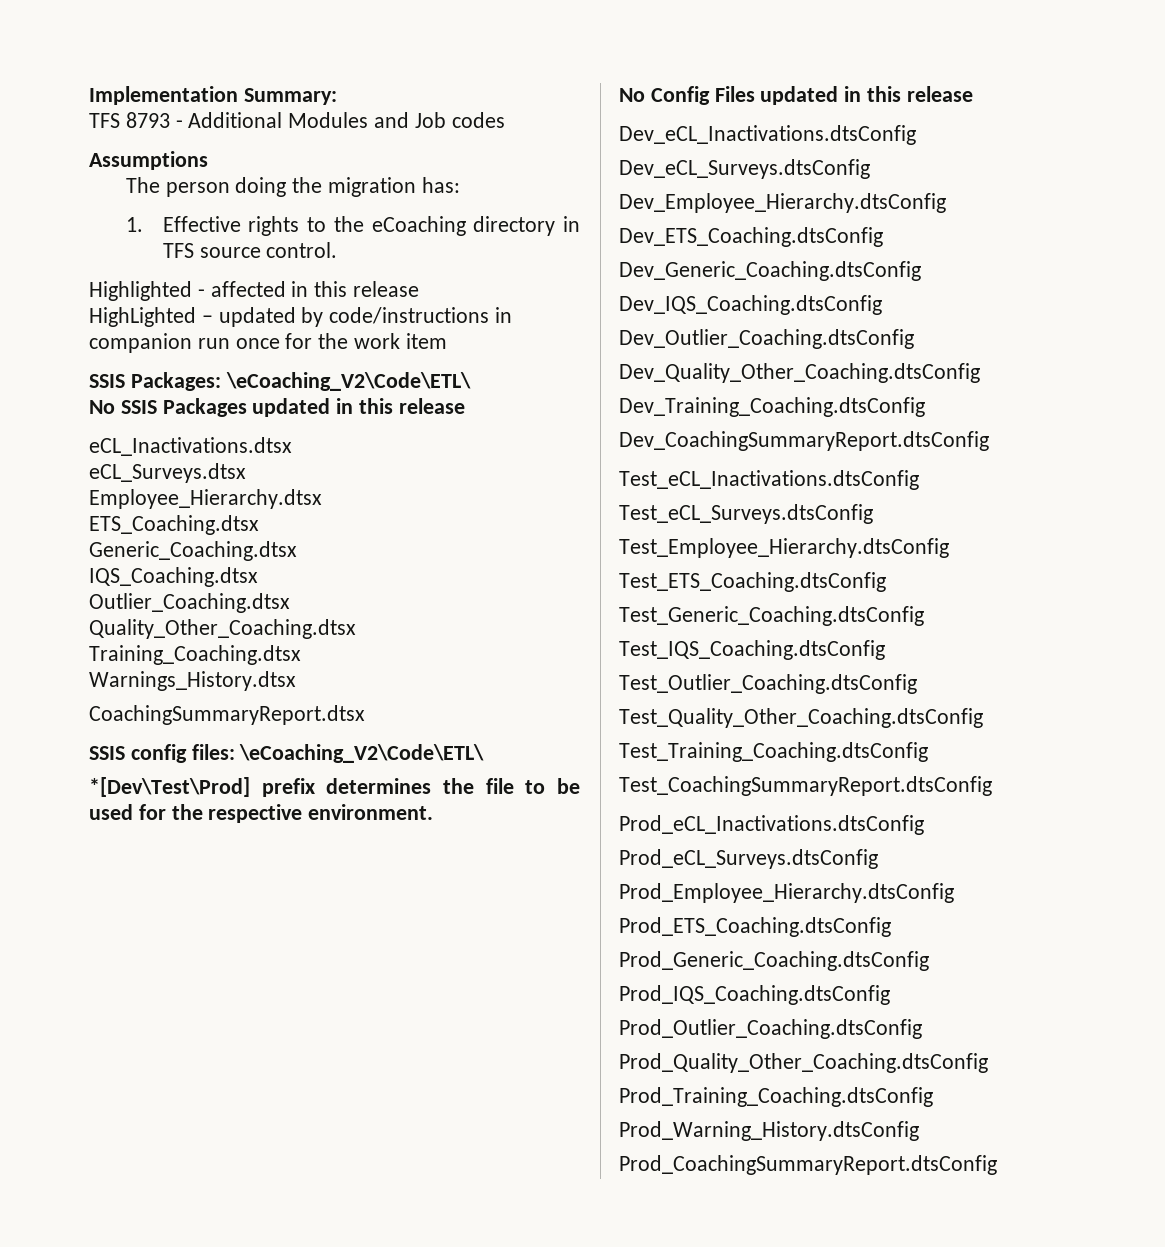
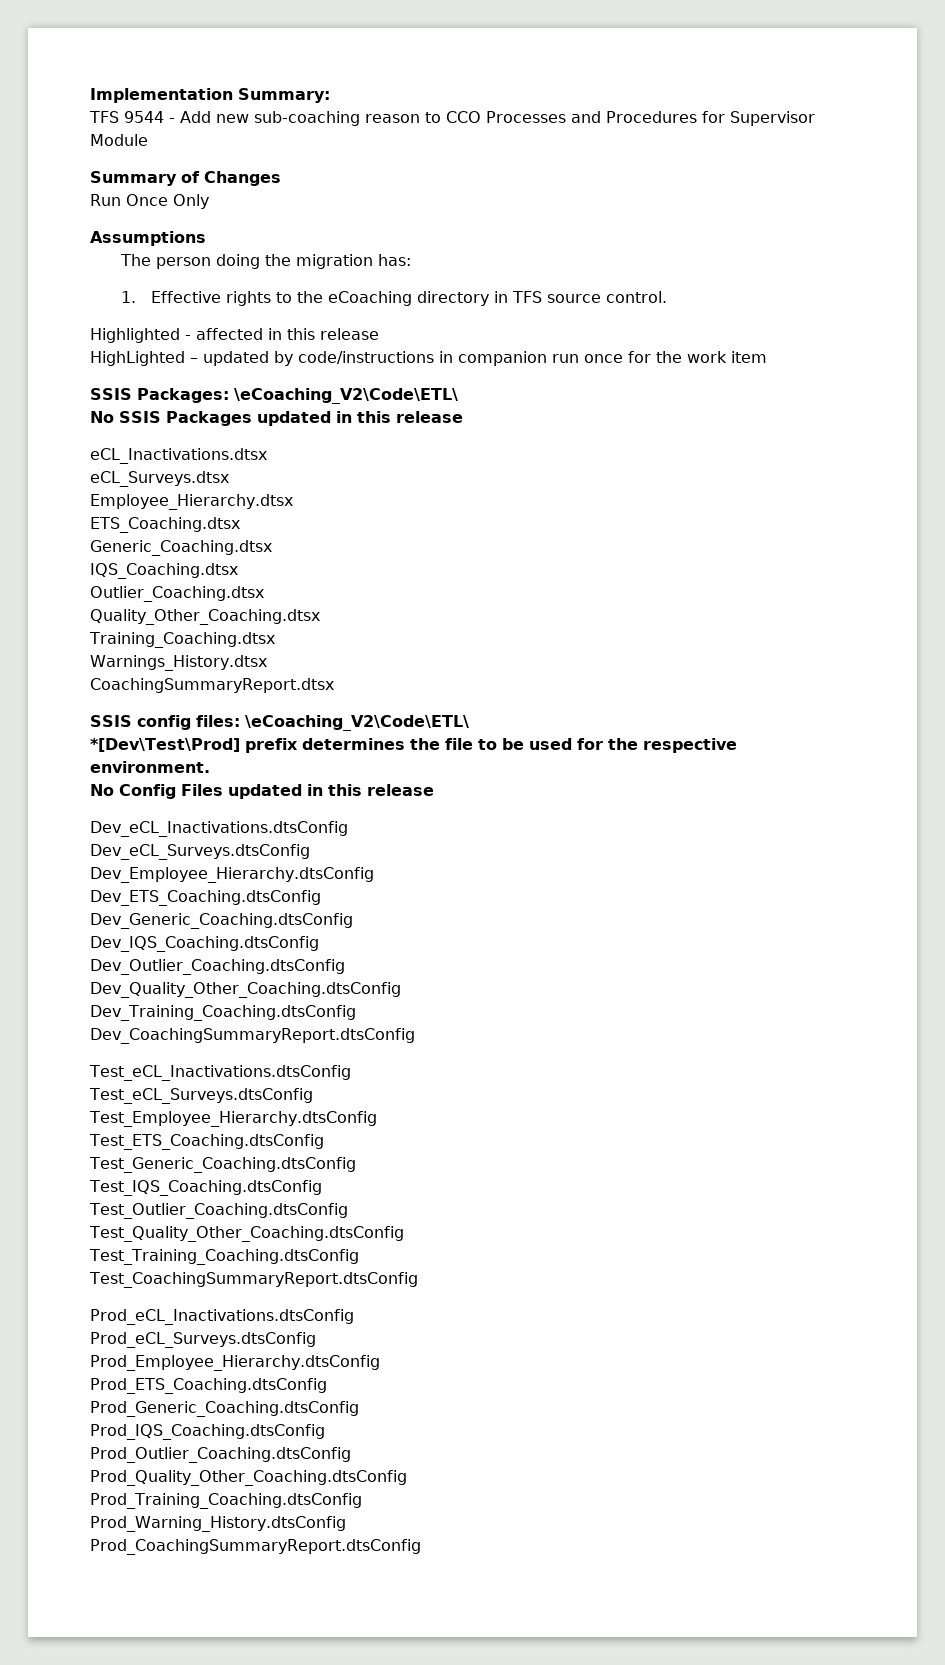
- TFS 8793 - Additional Modules and Job codes
+ TFS 9544 - Add new sub-coaching reason to CCO Processes and Procedures for Supervisor Module
+ Summary of Changes
+ Run Once Only

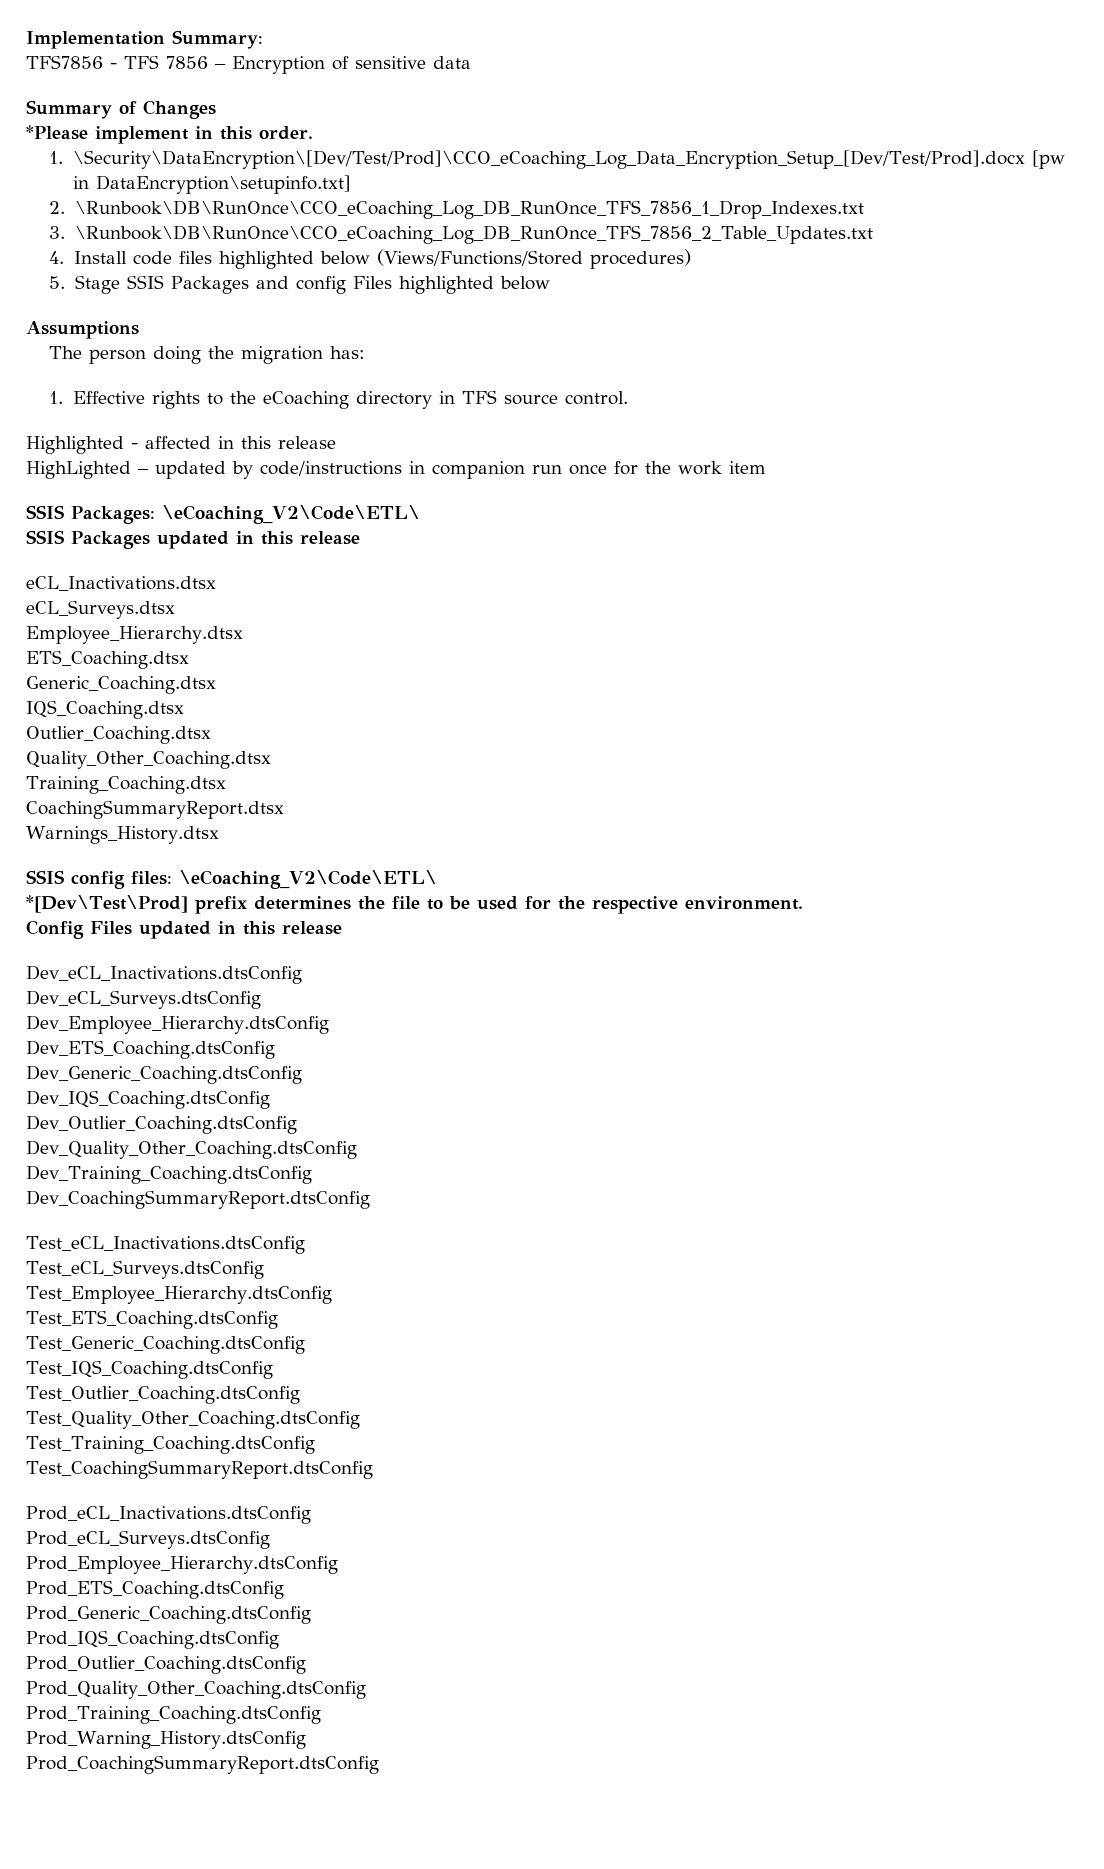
- TFS 9544 - Add new sub-coaching reason to CCO Processes and Procedures for Supervisor Module
+ TFS7856 - TFS 7856 – Encryption of sensitive data
  Summary of Changes
- Run Once Only
+ *Please implement in this order.
+ 1. \Security\DataEncryption\[Dev/Test/Prod]\CCO_eCoaching_Log_Data_Encryption_Setup_[Dev/Test/Prod].docx [pw in DataEncryption\setupinfo.txt]
+ 2. \Runbook\DB\RunOnce\CCO_eCoaching_Log_DB_RunOnce_TFS_7856_1_Drop_Indexes.txt
+ 3. \Runbook\DB\RunOnce\CCO_eCoaching_Log_DB_RunOnce_TFS_7856_2_Table_Updates.txt
+ 4. Install code files highlighted below (Views/Functions/Stored procedures)
+ 5. Stage SSIS Packages and config Files highlighted below
- No SSIS Packages updated in this release
+ SSIS Packages updated in this release
+ CoachingSummaryReport.dtsx
- CoachingSummaryReport.dtsx
- No Config Files updated in this release
+ Config Files updated in this release

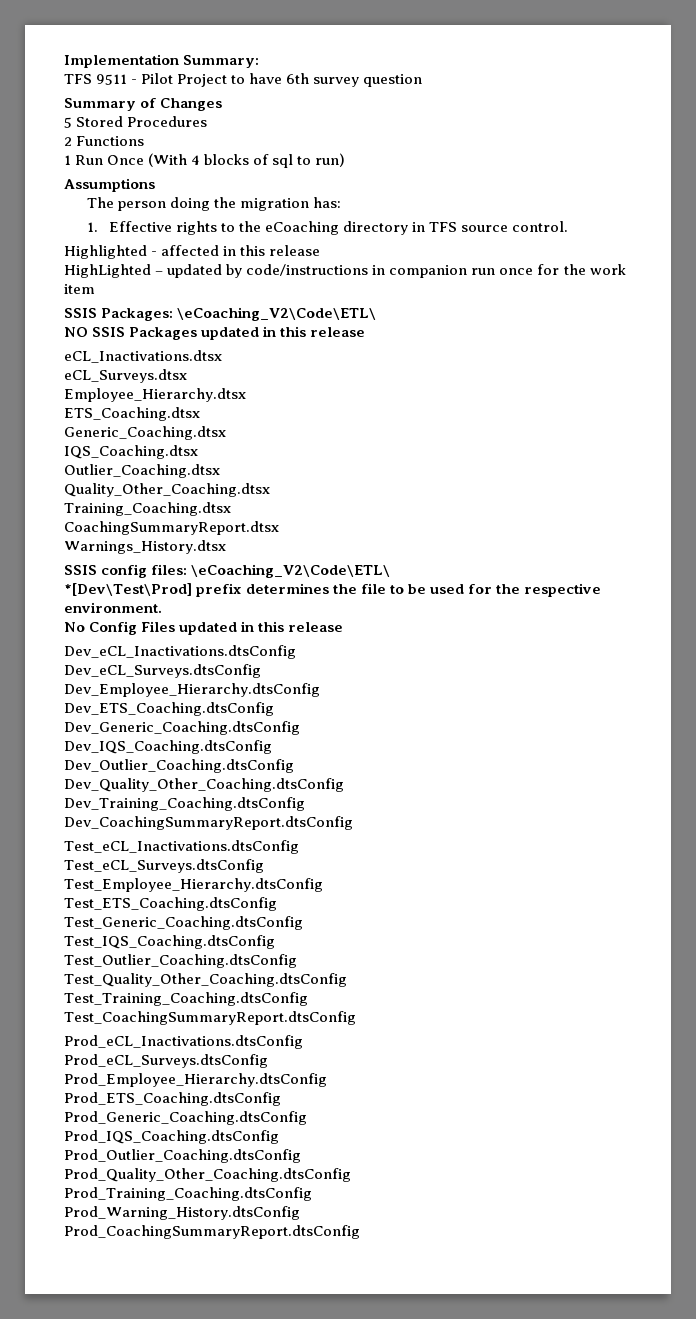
- TFS7856 - TFS 7856 – Encryption of sensitive data
+ TFS 9511 - Pilot Project to have 6th survey question
  Summary of Changes
- *Please implement in this order.
- 1. \Security\DataEncryption\[Dev/Test/Prod]\CCO_eCoaching_Log_Data_Encryption_Setup_[Dev/Test/Prod].docx [pw in DataEncryption\setupinfo.txt]
- 2. \Runbook\DB\RunOnce\CCO_eCoaching_Log_DB_RunOnce_TFS_7856_1_Drop_Indexes.txt
- 3. \Runbook\DB\RunOnce\CCO_eCoaching_Log_DB_RunOnce_TFS_7856_2_Table_Updates.txt
- 4. Install code files highlighted below (Views/Functions/Stored procedures)
- 5. Stage SSIS Packages and config Files highlighted below
+ 5 Stored Procedures
+ 2 Functions
+ 1 Run Once (With 4 blocks of sql to run)
- SSIS Packages updated in this release
+ NO SSIS Packages updated in this release
- Config Files updated in this release
+ No Config Files updated in this release

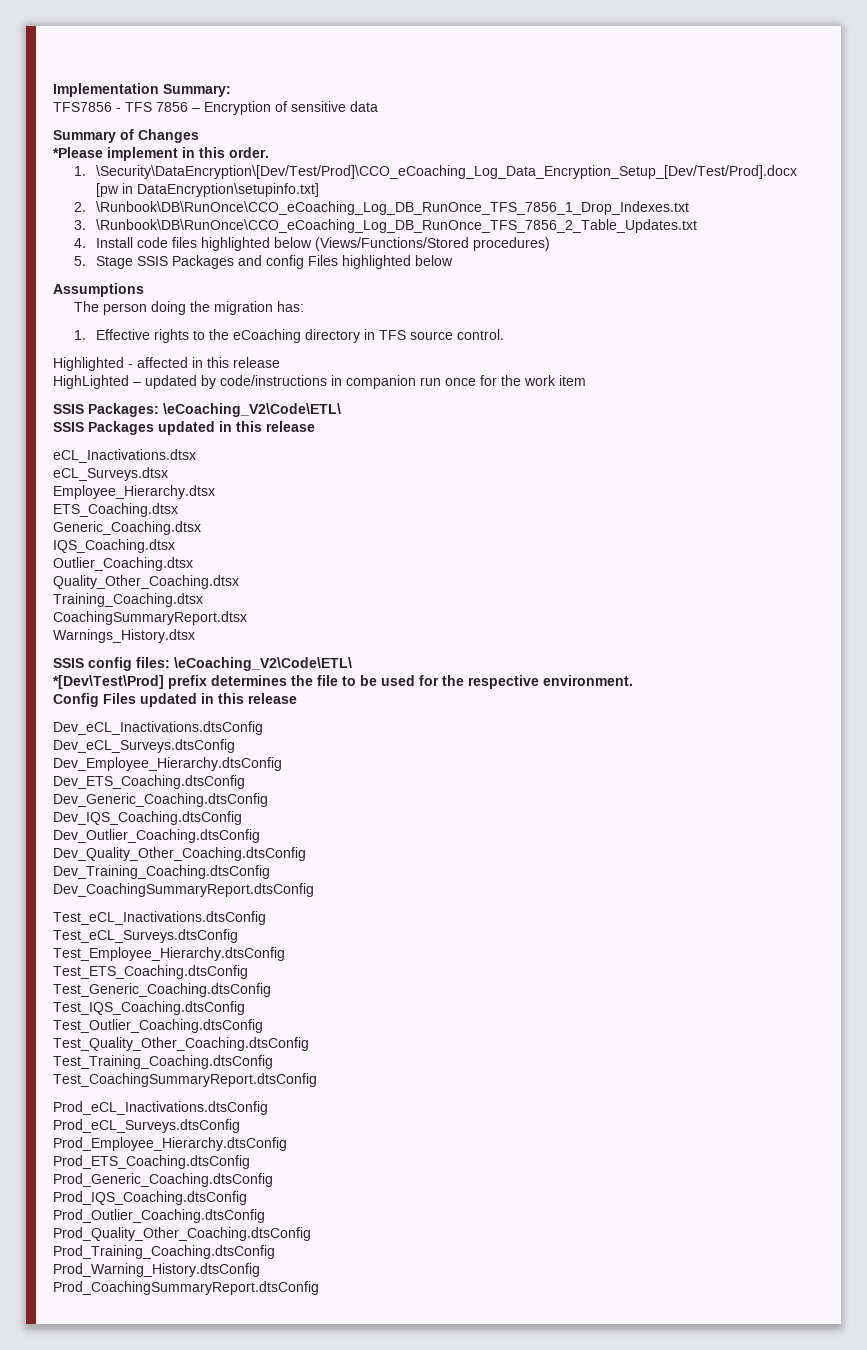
- TFS 9511 - Pilot Project to have 6th survey question
+ TFS7856 - TFS 7856 – Encryption of sensitive data
  Summary of Changes
- 5 Stored Procedures
- 2 Functions
- 1 Run Once (With 4 blocks of sql to run)
+ *Please implement in this order.
+ 1. \Security\DataEncryption\[Dev/Test/Prod]\CCO_eCoaching_Log_Data_Encryption_Setup_[Dev/Test/Prod].docx [pw in DataEncryption\setupinfo.txt]
+ 2. \Runbook\DB\RunOnce\CCO_eCoaching_Log_DB_RunOnce_TFS_7856_1_Drop_Indexes.txt
+ 3. \Runbook\DB\RunOnce\CCO_eCoaching_Log_DB_RunOnce_TFS_7856_2_Table_Updates.txt
+ 4. Install code files highlighted below (Views/Functions/Stored procedures)
+ 5. Stage SSIS Packages and config Files highlighted below
- NO SSIS Packages updated in this release
+ SSIS Packages updated in this release
- No Config Files updated in this release
+ Config Files updated in this release

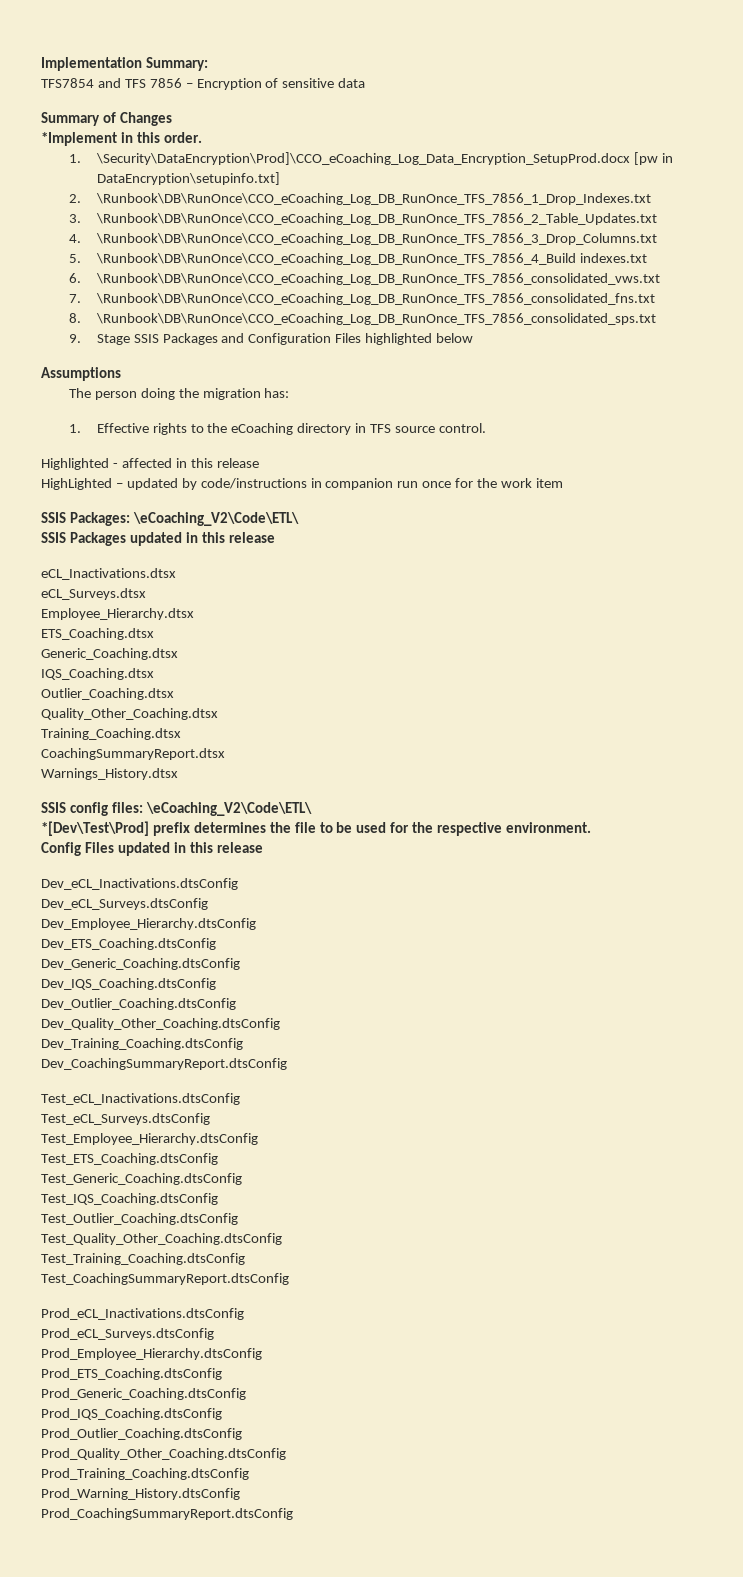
- TFS7856 - TFS 7856 – Encryption of sensitive data
+ TFS7854 and TFS 7856 – Encryption of sensitive data
- *Please implement in this order.
+ *Implement in this order.
- 1. \Security\DataEncryption\[Dev/Test/Prod]\CCO_eCoaching_Log_Data_Encryption_Setup_[Dev/Test/Prod].docx [pw in DataEncryption\setupinfo.txt]
+ 1. \Security\DataEncryption\Prod]\CCO_eCoaching_Log_Data_Encryption_SetupProd.docx [pw in DataEncryption\setupinfo.txt]
- 4. Install code files highlighted below (Views/Functions/Stored procedures)
- 5. Stage SSIS Packages and config Files highlighted below
+ 4. \Runbook\DB\RunOnce\CCO_eCoaching_Log_DB_RunOnce_TFS_7856_3_Drop_Columns.txt
+ 5. \Runbook\DB\RunOnce\CCO_eCoaching_Log_DB_RunOnce_TFS_7856_4_Build indexes.txt
+ 6. \Runbook\DB\RunOnce\CCO_eCoaching_Log_DB_RunOnce_TFS_7856_consolidated_vws.txt
+ 7. \Runbook\DB\RunOnce\CCO_eCoaching_Log_DB_RunOnce_TFS_7856_consolidated_fns.txt
+ 8. \Runbook\DB\RunOnce\CCO_eCoaching_Log_DB_RunOnce_TFS_7856_consolidated_sps.txt
+ 9. Stage SSIS Packages and Configuration Files highlighted below

